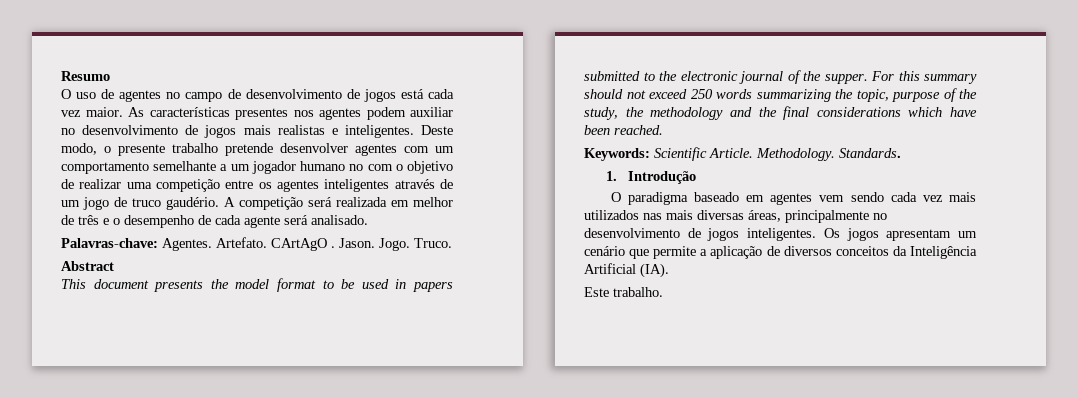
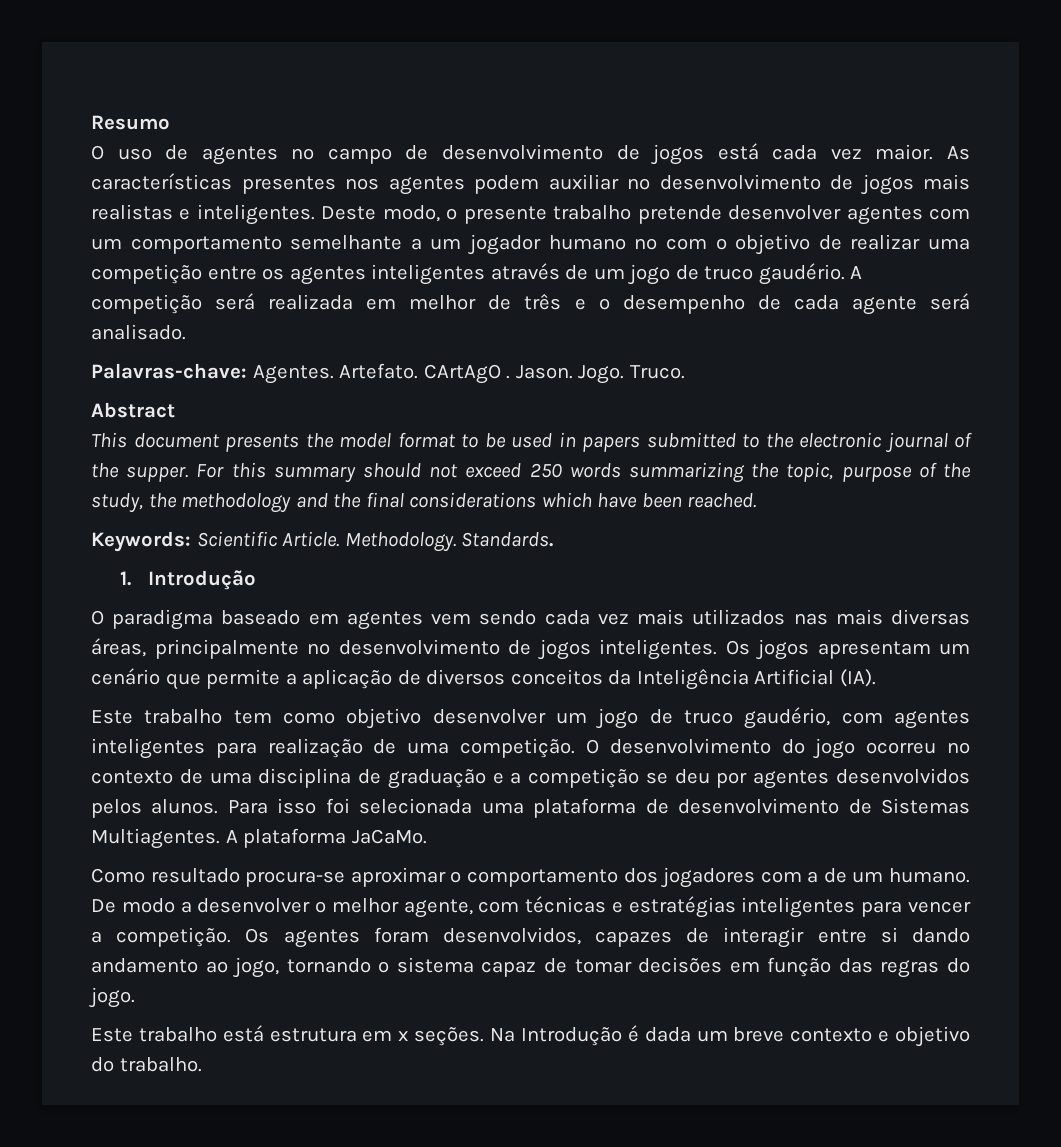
- Este trabalho.
+ Este trabalho tem como objetivo desenvolver um jogo de truco gaudério, com agentes inteligentes para realização de uma competição. O desenvolvimento do jogo ocorreu no contexto de uma disciplina de graduação e a competição se deu por agentes desenvolvidos pelos alunos. Para isso foi selecionada uma plataforma de desenvolvimento de Sistemas Multiagentes. A plataforma JaCaMo.
+ Como resultado procura-se aproximar o comportamento dos jogadores com a de um humano. De modo a desenvolver o melhor agente, com técnicas e estratégias inteligentes para vencer a competição. Os agentes foram desenvolvidos, capazes de interagir entre si dando andamento ao jogo, tornando o sistema capaz de tomar decisões em função das regras do jogo.
+ Este trabalho está estrutura em x seções. Na Introdução é dada um breve contexto e objetivo do trabalho.

